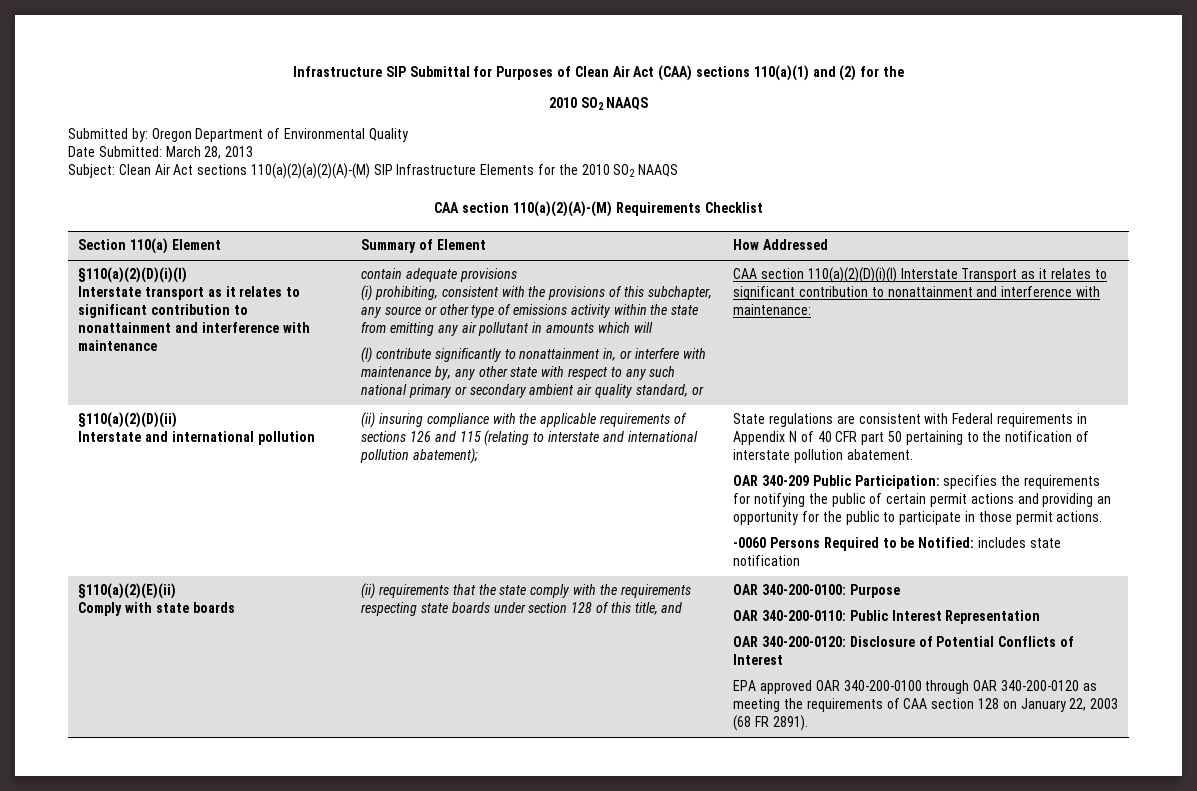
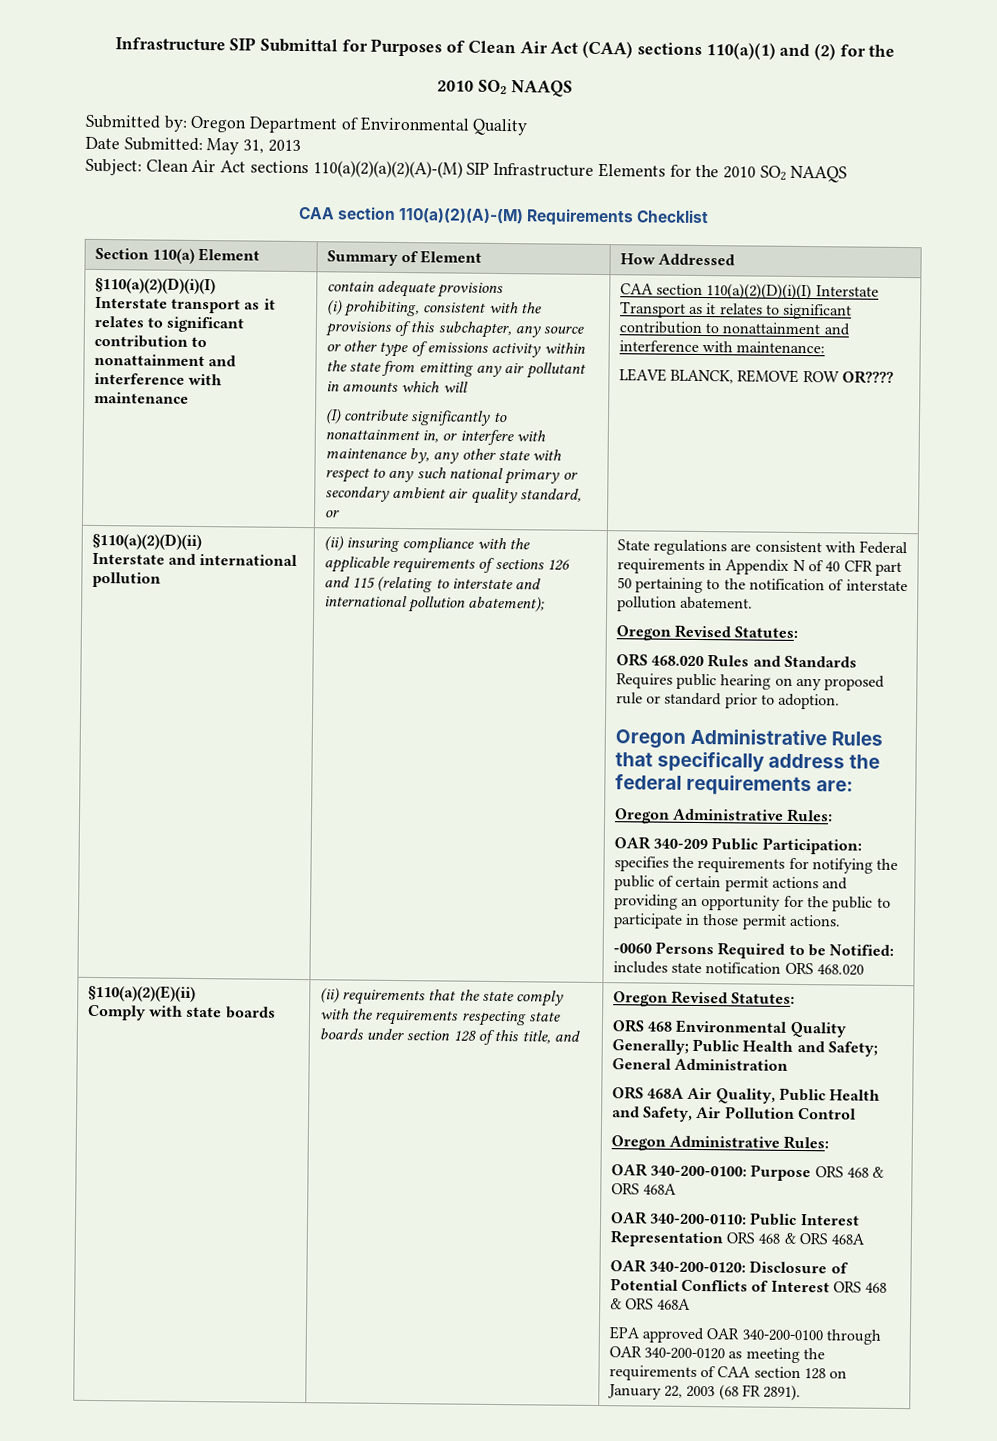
- Date Submitted: March 28, 2013
+ Date Submitted: May 31, 2013
+ LEAVE BLANCK, REMOVE ROW OR????
  State regulations are consistent with Federal requirements in Appendix N of 40 CFR part 50 pertaining to the notification of interstate pollution abatement.
+ Oregon Revised Statutes:
+ ORS 468.020 Rules and Standards Requires public hearing on any proposed rule or standard prior to adoption.
+ Oregon Administrative Rules that specifically address the federal requirements are:
+ Oregon Administrative Rules:
- -0060 Persons Required to be Notified: includes state notification
+ -0060 Persons Required to be Notified: includes state notification ORS 468.020
- (ii) requirements that the state comply with the requirements respecting state boards under section 128 of this title, and | OAR 340-200-0100: Purpose
+ (ii) requirements that the state comply with the requirements respecting state boards under section 128 of this title, and | Oregon Revised Statutes:
+ ORS 468 Environmental Quality Generally; Public Health and Safety; General Administration
+ ORS 468A Air Quality, Public Health and Safety, Air Pollution Control
+ Oregon Administrative Rules:
+ OAR 340-200-0100: Purpose ORS 468 & ORS 468A
- OAR 340-200-0110: Public Interest Representation
+ OAR 340-200-0110: Public Interest Representation ORS 468 & ORS 468A
- OAR 340-200-0120: Disclosure of Potential Conflicts of Interest
+ OAR 340-200-0120: Disclosure of Potential Conflicts of Interest ORS 468 & ORS 468A

